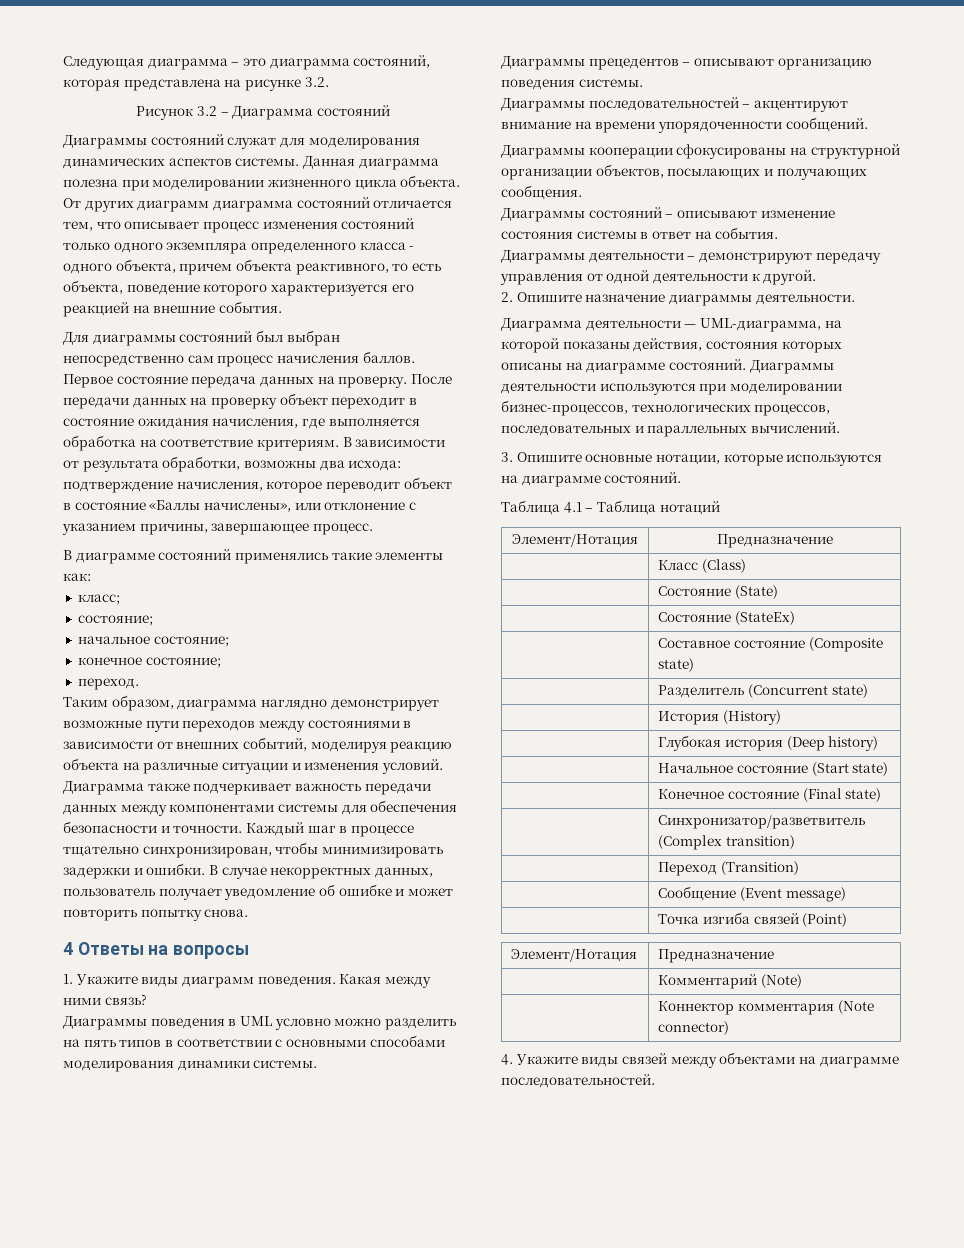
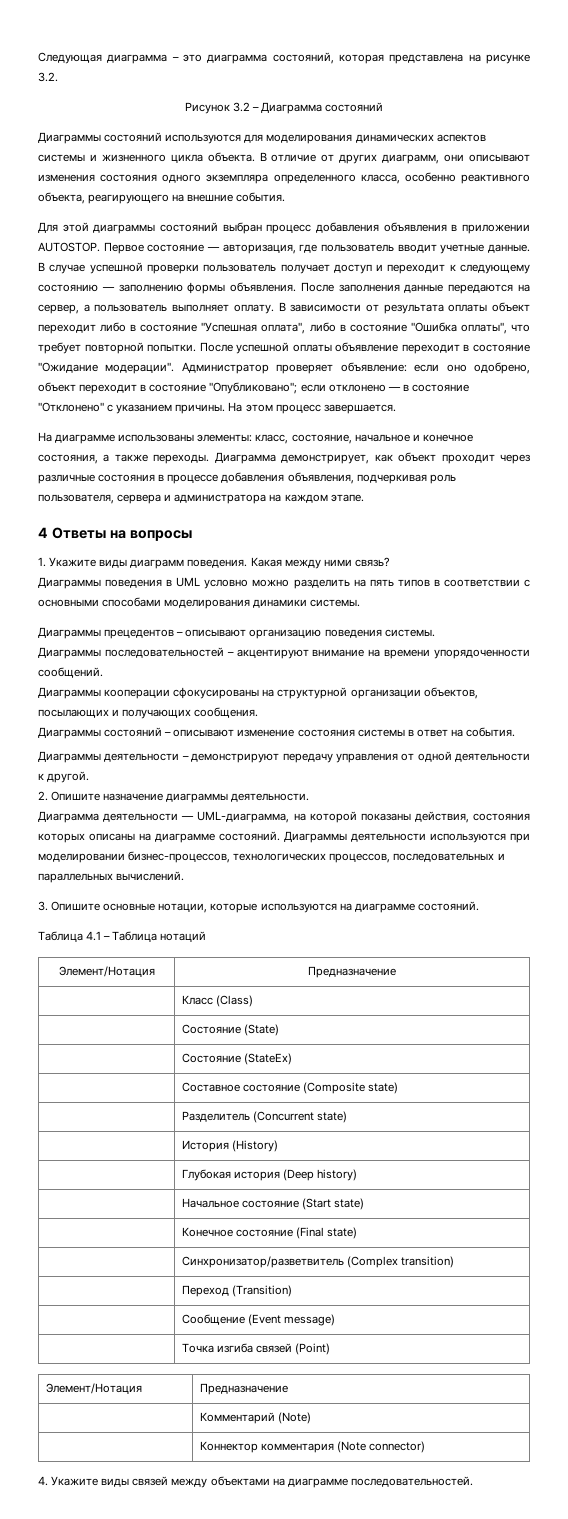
- Диаграммы состояний служат для моделирования динамических аспектов системы. Данная диаграмма полезна при моделировании жизненного цикла объекта. От других диаграмм диаграмма состояний отличается тем, что описывает процесс изменения состояний только одного экземпляра определенного класса - одного объекта, причем объекта реактивного, то есть объекта, поведение которого характеризуется его реакцией на внешние события.
+ Диаграммы состояний используются для моделирования динамических аспектов системы и жизненного цикла объекта. В отличие от других диаграмм, они описывают изменения состояния одного экземпляра определенного класса, особенно реактивного объекта, реагирующего на внешние события.
- Для диаграммы состояний был выбран непосредственно сам процесс начисления баллов. Первое состояние передача данных на проверку. После передачи данных на проверку объект переходит в состояние ожидания начисления, где выполняется обработка на соответствие критериям. В зависимости от результата обработки, возможны два исхода: подтверждение начисления, которое переводит объект в состояние «Баллы начислены», или отклонение с указанием причины, завершающее процесс.
- В диаграмме состояний применялись такие элементы как:
- класс;
- состояние;
- начальное состояние;
- конечное состояние;
- переход.
- Таким образом, диаграмма наглядно демонстрирует возможные пути переходов между состояниями в зависимости от внешних событий, моделируя реакцию объекта на различные ситуации и изменения условий. Диаграмма также подчеркивает важность передачи данных между компонентами системы для обеспечения безопасности и точности. Каждый шаг в процессе тщательно синхронизирован, чтобы минимизировать задержки и ошибки. В случае некорректных данных, пользователь получает уведомление об ошибке и может повторить попытку снова.
+ Для этой диаграммы состояний выбран процесс добавления объявления в приложении AUTOSTOP. Первое состояние — авторизация, где пользователь вводит учетные данные. В случае успешной проверки пользователь получает доступ и переходит к следующему состоянию — заполнению формы объявления. После заполнения данные передаются на сервер, а пользователь выполняет оплату. В зависимости от результата оплаты объект переходит либо в состояние "Успешная оплата", либо в состояние "Ошибка оплаты", что требует повторной попытки. После успешной оплаты объявление переходит в состояние "Ожидание модерации". Администратор проверяет объявление: если оно одобрено, объект переходит в состояние "Опубликовано"; если отклонено — в состояние "Отклонено" с указанием причины. На этом процесс завершается.
+ На диаграмме использованы элементы: класс, состояние, начальное и конечное состояния, а также переходы. Диаграмма демонстрирует, как объект проходит через различные состояния в процессе добавления объявления, подчеркивая роль пользователя, сервера и администратора на каждом этапе.

